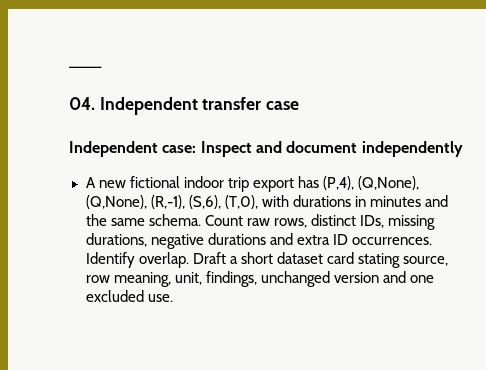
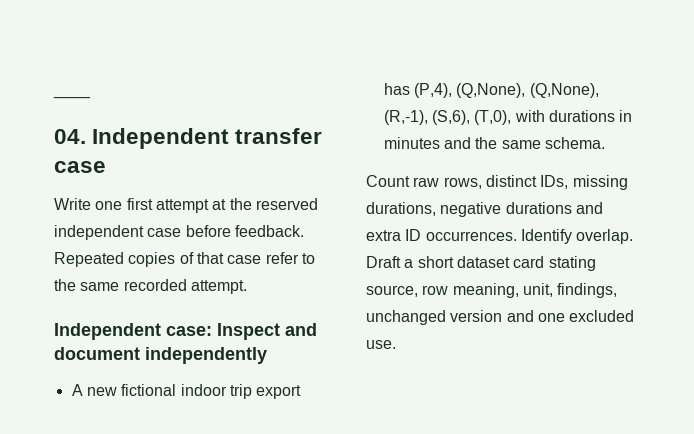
+ Write one first attempt at the reserved independent case before feedback. Repeated copies of that case refer to the same recorded attempt.
- A new fictional indoor trip export has (P,4), (Q,None), (Q,None), (R,-1), (S,6), (T,0), with durations in minutes and the same schema. Count raw rows, distinct IDs, missing durations, negative durations and extra ID occurrences.
+ A new fictional indoor trip export has (P,4), (Q,None), (Q,None), (R,-1), (S,6), (T,0), with durations in minutes and the same schema.
+ Count raw rows, distinct IDs, missing durations, negative durations and extra ID occurrences.

